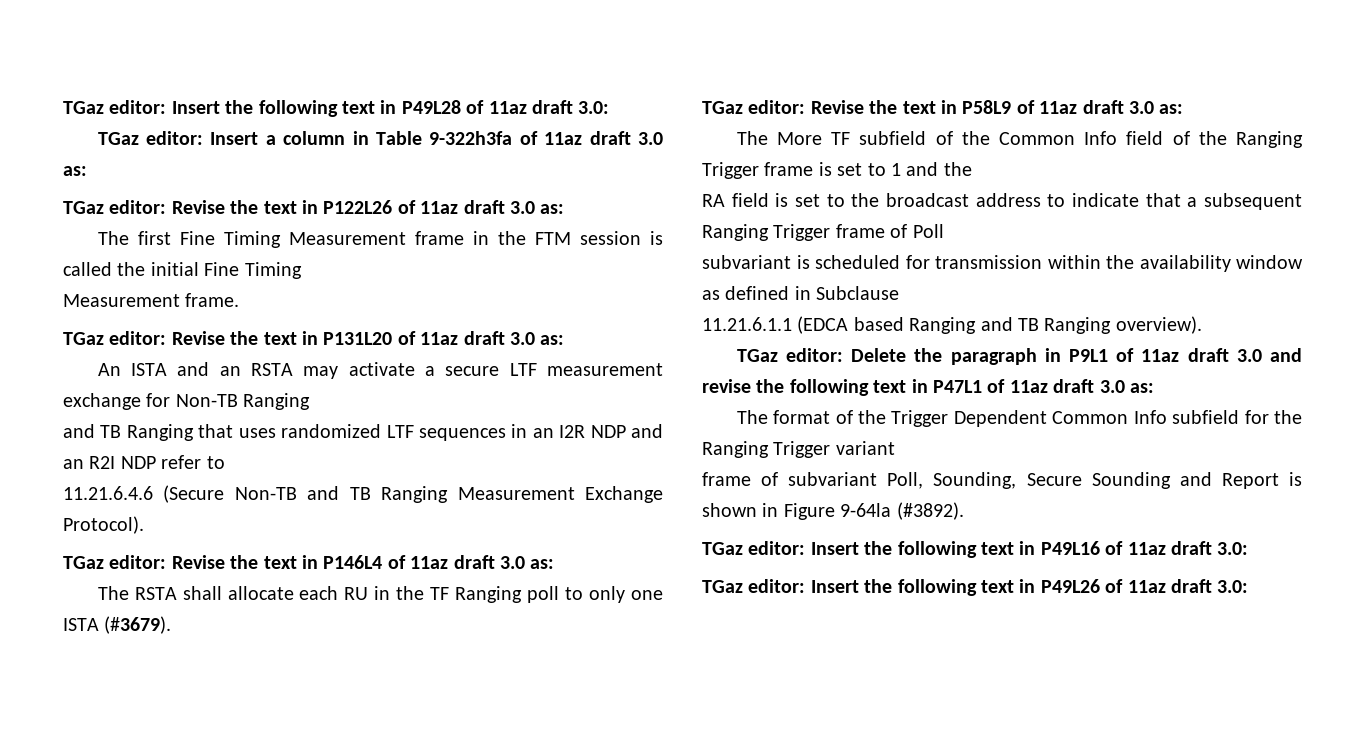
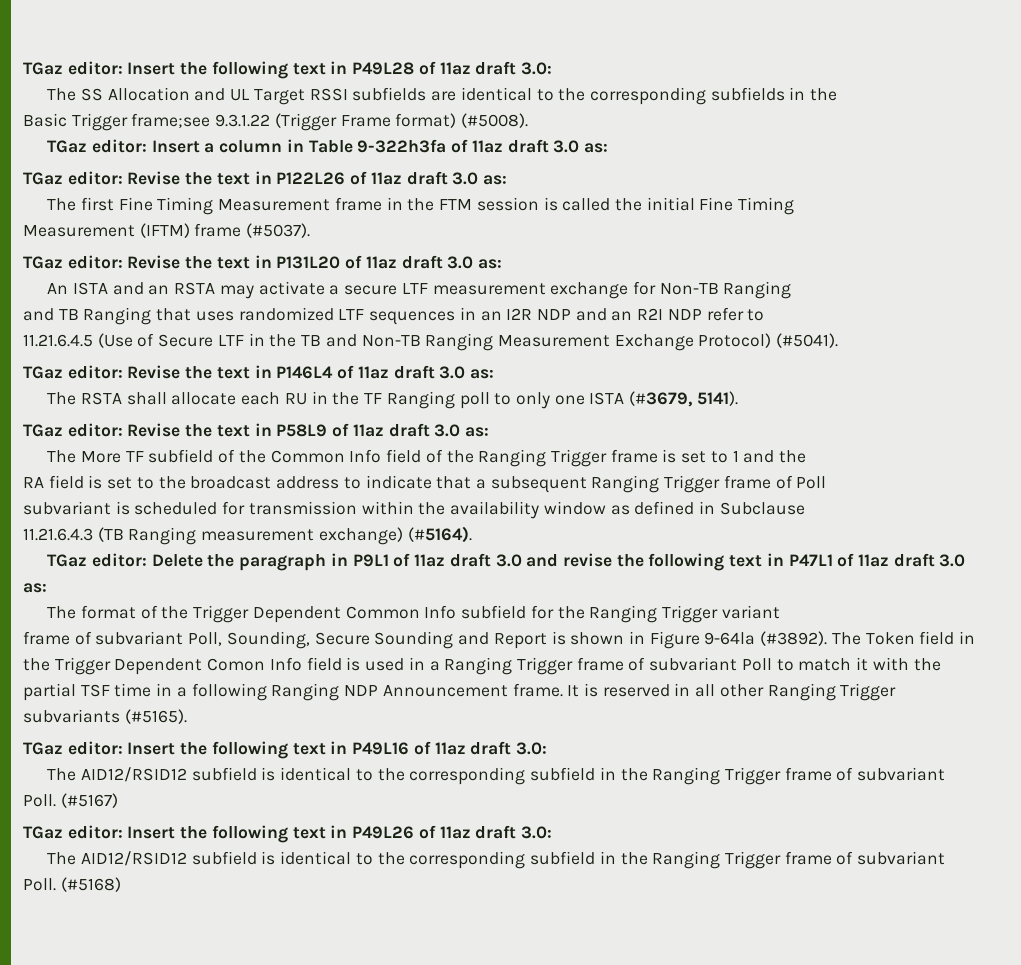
+ The SS Allocation and UL Target RSSI subfields are identical to the corresponding subfields in the
+ Basic Trigger frame;see 9.3.1.22 (Trigger Frame format) (#5008).
- Measurement frame.
+ Measurement (IFTM) frame (#5037).
- 11.21.6.4.6 (Secure Non-TB and TB Ranging Measurement Exchange Protocol).
+ 11.21.6.4.5 (Use of Secure LTF in the TB and Non-TB Ranging Measurement Exchange Protocol) (#5041).
- The RSTA shall allocate each RU in the TF Ranging poll to only one ISTA (#3679).
+ The RSTA shall allocate each RU in the TF Ranging poll to only one ISTA (#3679, 5141).
- 11.21.6.1.1 (EDCA based Ranging and TB Ranging overview).
+ 11.21.6.4.3 (TB Ranging measurement exchange) (#5164).
+ The Token field in the Trigger Dependent Comon Info field is used in a Ranging Trigger frame of subvariant Poll to match it with the partial TSF time in a following Ranging NDP Announcement frame. It is reserved in all other Ranging Trigger subvariants (#5165).
+ The AID12/RSID12 subfield is identical to the corresponding subfield in the Ranging Trigger frame of subvariant Poll. (#5167)
+ The AID12/RSID12 subfield is identical to the corresponding subfield in the Ranging Trigger frame of subvariant Poll. (#5168)

